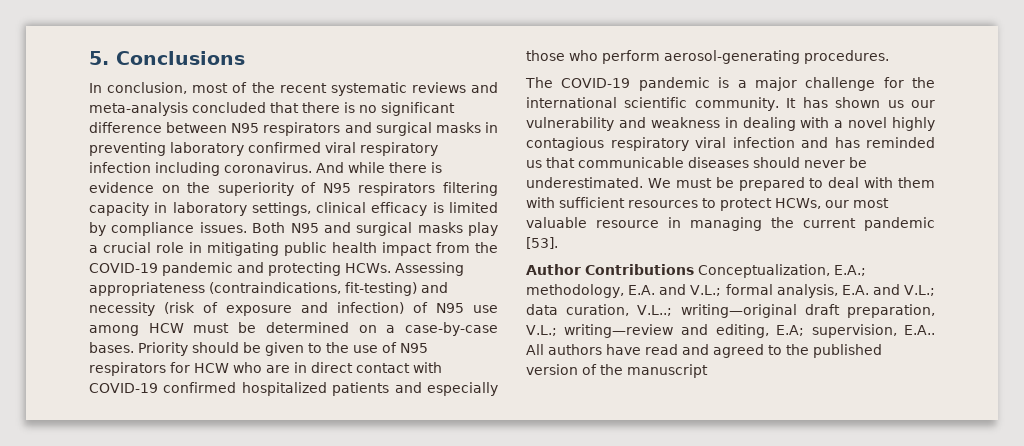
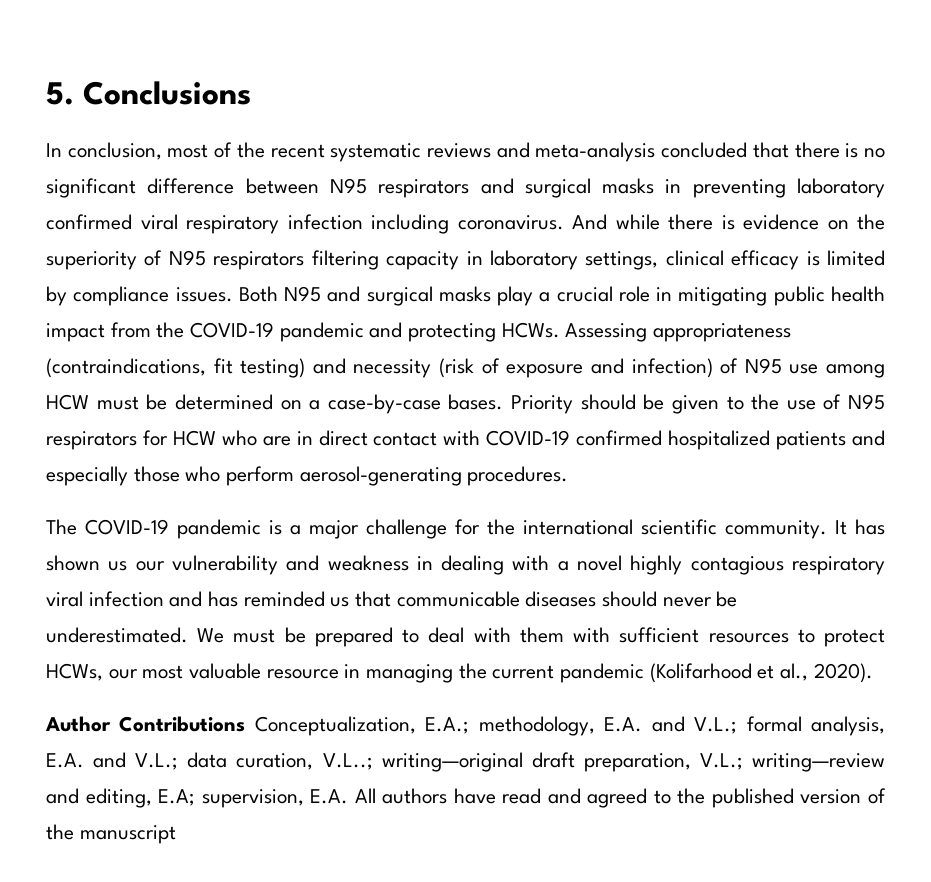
- Assessing appropriateness (contraindications, fit-testing) and necessity (risk of exposure and infection) of N95 use among HCW must be determined on a case-by-case bases.
+ Assessing appropriateness (contraindications, fit testing) and necessity (risk of exposure and infection) of N95 use among HCW must be determined on a case-by-case bases.
- We must be prepared to deal with them with sufficient resources to protect HCWs, our most valuable resource in managing the current pandemic [53].
+ We must be prepared to deal with them with sufficient resources to protect HCWs, our most valuable resource in managing the current pandemic (Kolifarhood et al., 2020).
- Author Contributions Conceptualization, E.A.; methodology, E.A. and V.L.; formal analysis, E.A. and V.L.; data curation, V.L..; writing—original draft preparation, V.L.; writing—review and editing, E.A; supervision, E.A.. All authors have read and agreed to the published version of the manuscript
+ Author Contributions Conceptualization, E.A.; methodology, E.A. and V.L.; formal analysis, E.A. and V.L.; data curation, V.L..; writing—original draft preparation, V.L.; writing—review and editing, E.A; supervision, E.A. All authors have read and agreed to the published version of the manuscript

